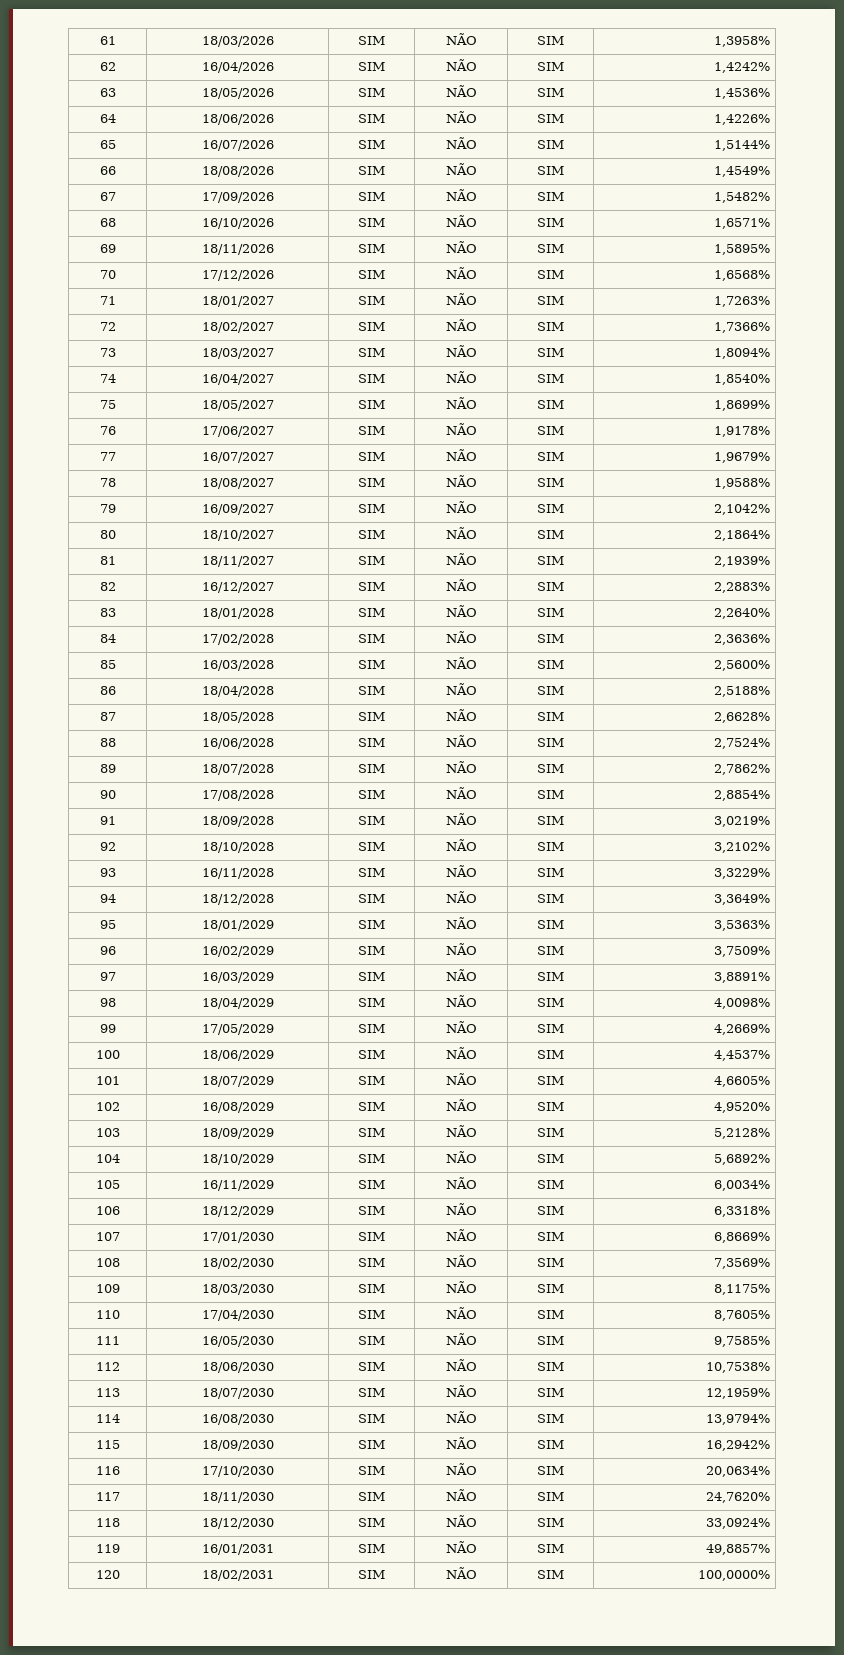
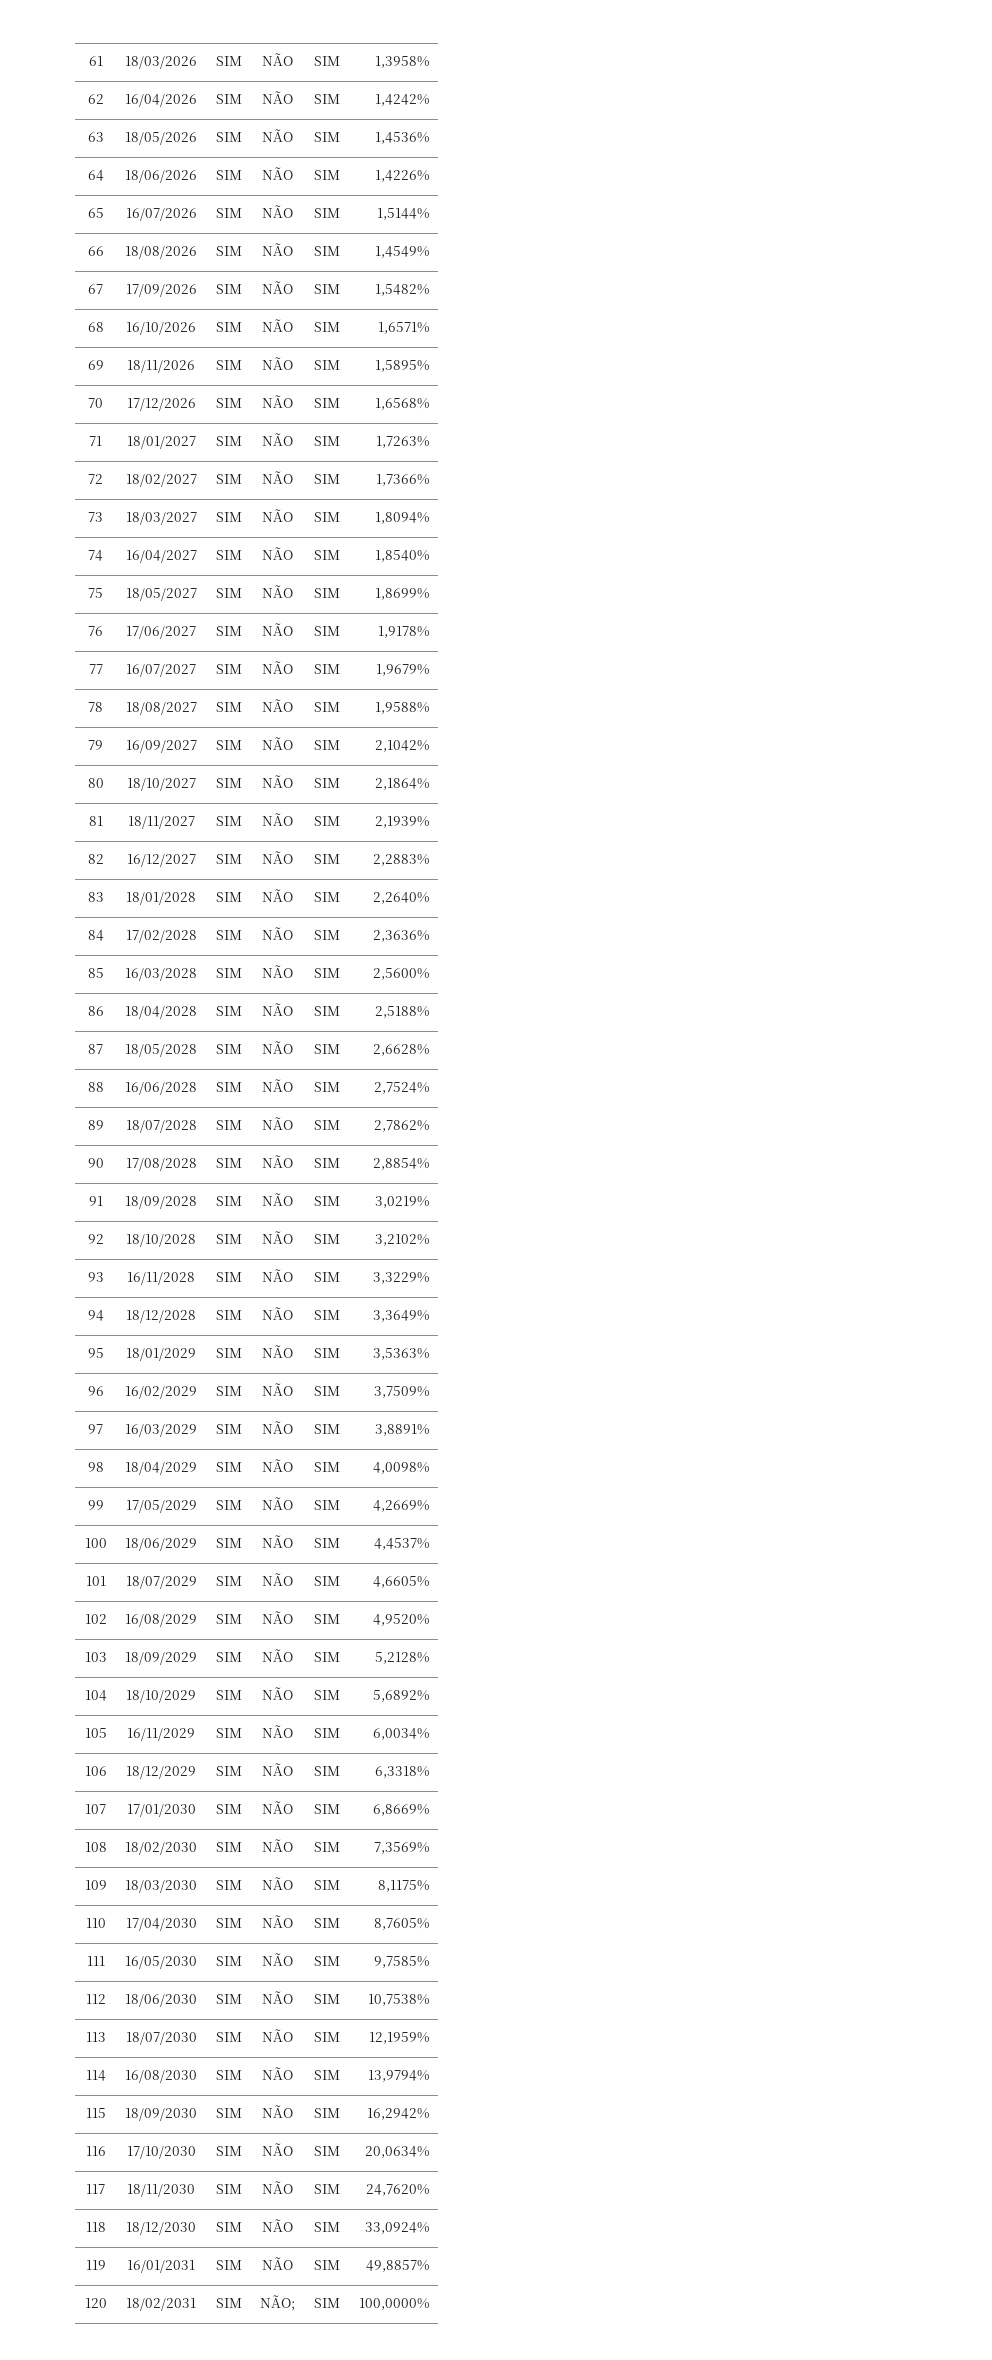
- 120 | 18/02/2031 | SIM | NÃO | SIM | 100,0000%
+ 120 | 18/02/2031 | SIM | NÃO; | SIM | 100,0000%

